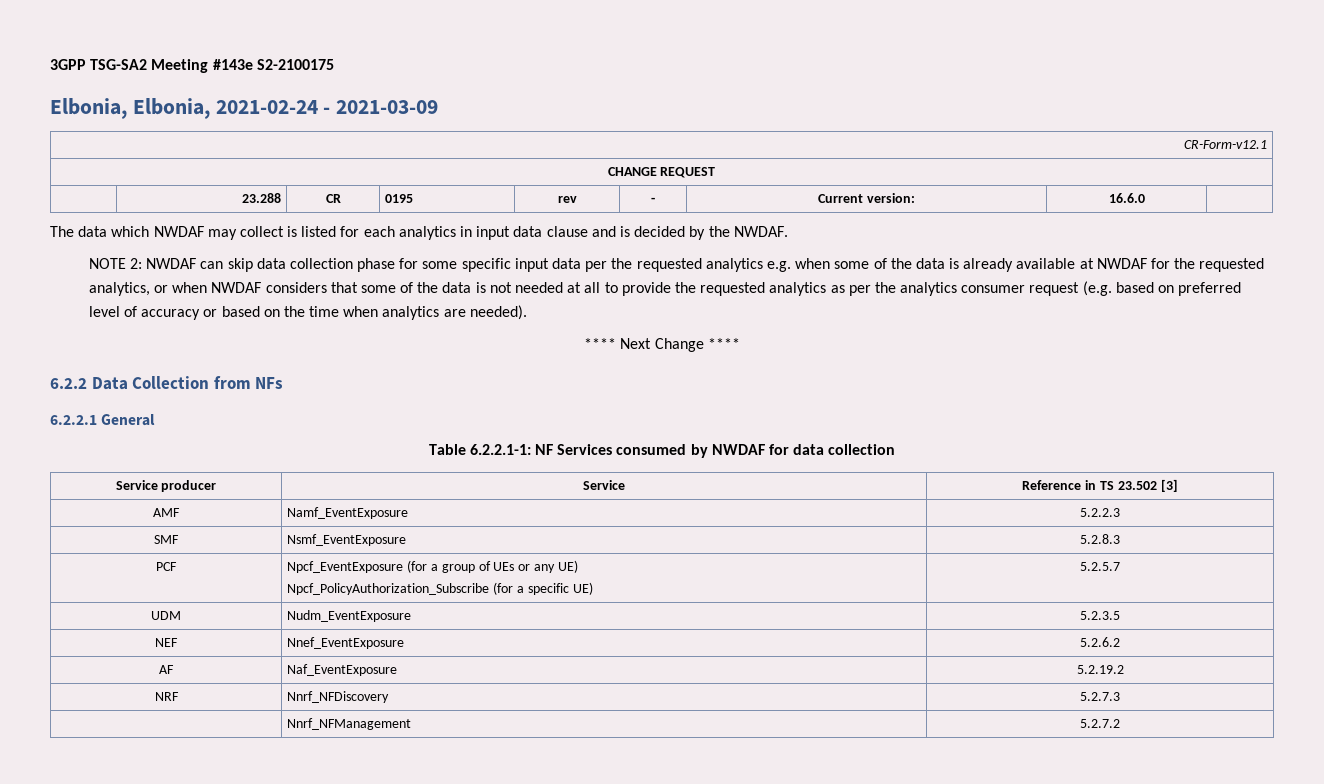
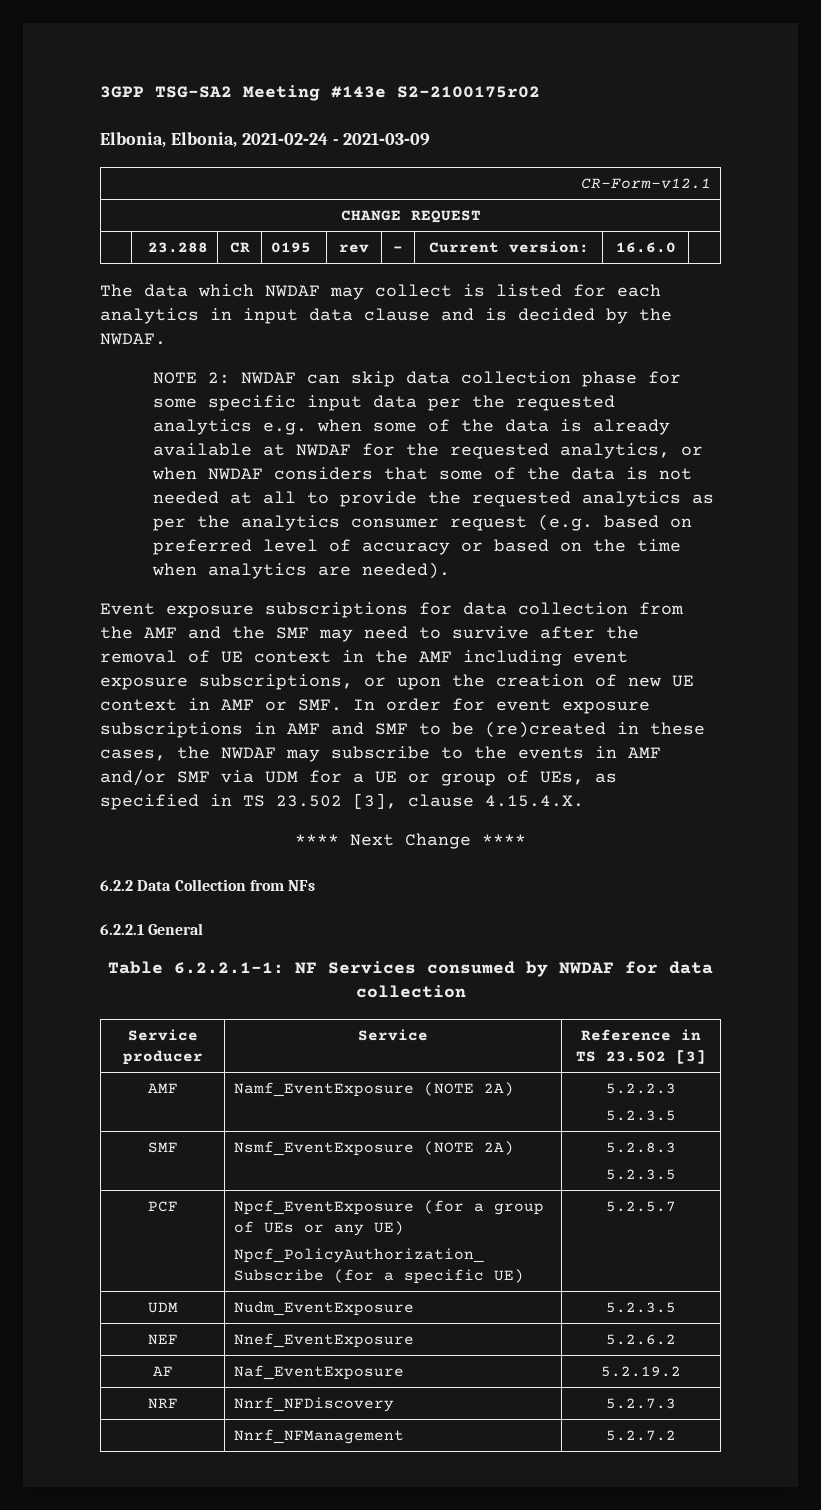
- 3GPP TSG-SA2 Meeting #143e S2-2100175
+ 3GPP TSG-SA2 Meeting #143e S2-2100175r02
+ Event exposure subscriptions for data collection from the AMF and the SMF may need to survive after the removal of UE context in the AMF including event exposure subscriptions, or upon the creation of new UE context in AMF or SMF. In order for event exposure subscriptions in AMF and SMF to be (re)created in these cases, the NWDAF may subscribe to the events in AMF and/or SMF via UDM for a UE or group of UEs, as specified in TS 23.502 [3], clause 4.15.4.X.
- AMF | Namf_EventExposure | 5.2.2.3
+ AMF | Namf_EventExposure (NOTE 2A) | 5.2.2.3
+ 5.2.3.5
- SMF | Nsmf_EventExposure | 5.2.8.3
+ SMF | Nsmf_EventExposure (NOTE 2A) | 5.2.8.3
+ 5.2.3.5

